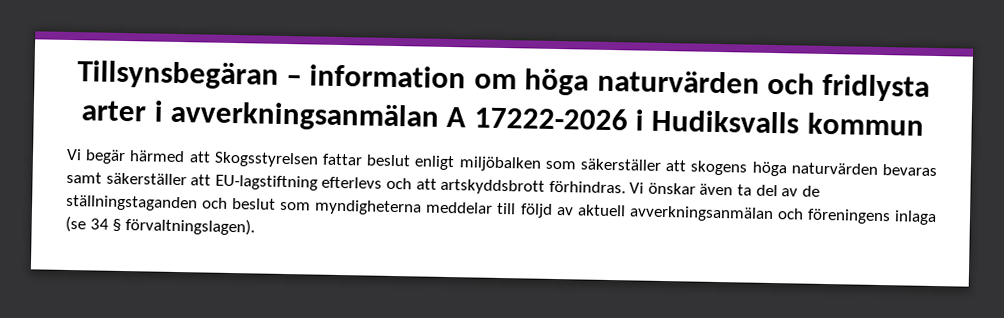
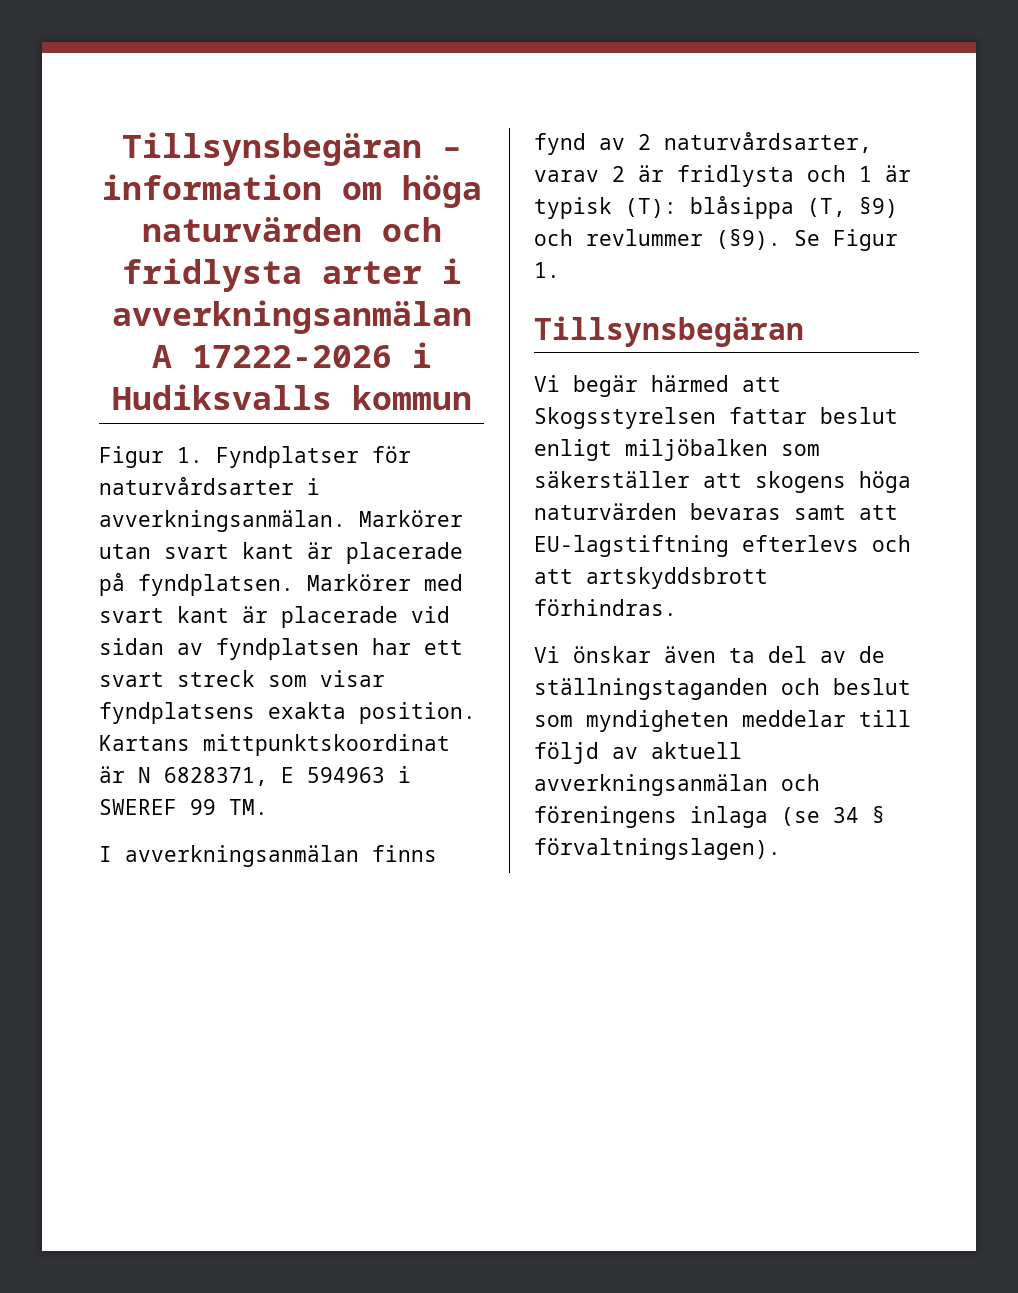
+ Figur 1. Fyndplatser för naturvårdsarter i avverkningsanmälan. Markörer utan svart kant är placerade på fyndplatsen. Markörer med svart kant är placerade vid sidan av fyndplatsen har ett svart streck som visar fyndplatsens exakta position. Kartans mittpunktskoordinat är N 6828371, E 594963 i SWEREF 99 TM.
+ I avverkningsanmälan finns fynd av 2 naturvårdsarter, varav 2 är fridlysta och 1 är typisk (T): blåsippa (T, §9) och revlummer (§9). Se Figur 1.
+ Tillsynsbegäran
- Vi begär härmed att Skogsstyrelsen fattar beslut enligt miljöbalken som säkerställer att skogens höga naturvärden bevaras samt säkerställer att EU-lagstiftning efterlevs och att artskyddsbrott förhindras. Vi önskar även ta del av de ställningstaganden och beslut som myndigheterna meddelar till följd av aktuell avverkningsanmälan och föreningens inlaga (se 34 § förvaltningslagen).
+ Vi begär härmed att Skogsstyrelsen fattar beslut enligt miljöbalken som säkerställer att skogens höga naturvärden bevaras samt att EU-lagstiftning efterlevs och att artskyddsbrott förhindras.
+ Vi önskar även ta del av de ställningstaganden och beslut som myndigheten meddelar till följd av aktuell avverkningsanmälan och föreningens inlaga (se 34 § förvaltningslagen).

